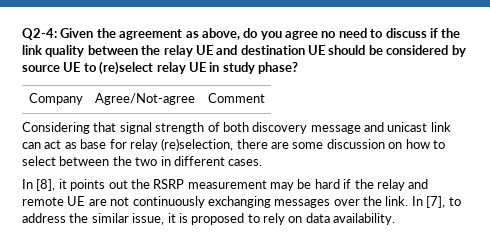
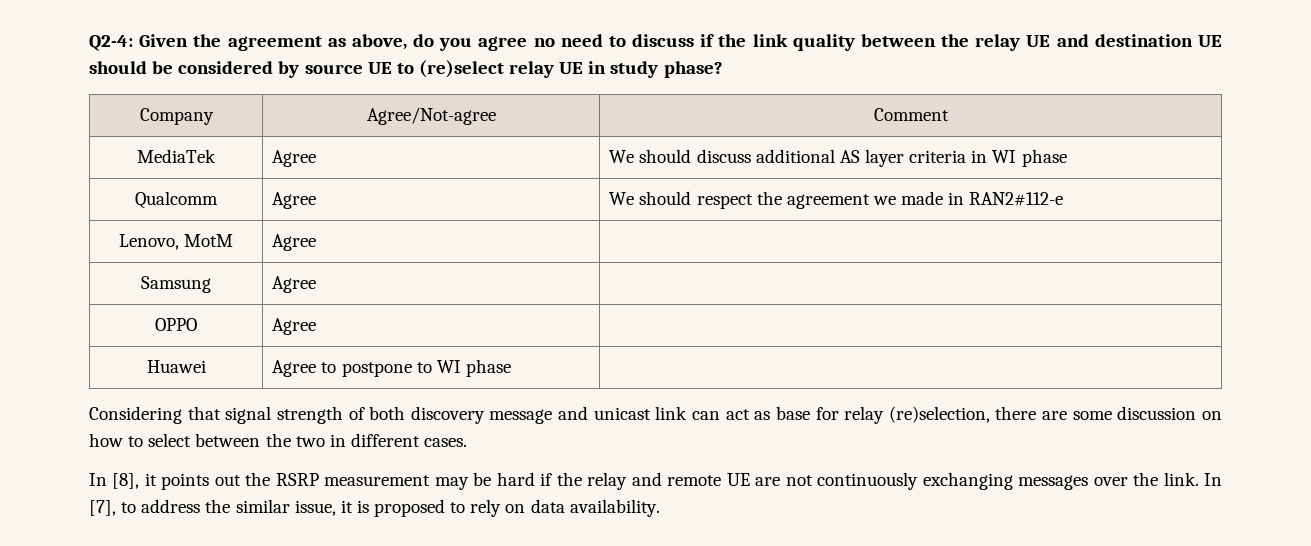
+ MediaTek | Agree | We should discuss additional AS layer criteria in WI phase
+ Qualcomm | Agree | We should respect the agreement we made in RAN2#112-e
+ Lenovo, MotM | Agree |
+ Samsung | Agree |
+ OPPO | Agree |
+ Huawei | Agree to postpone to WI phase |

